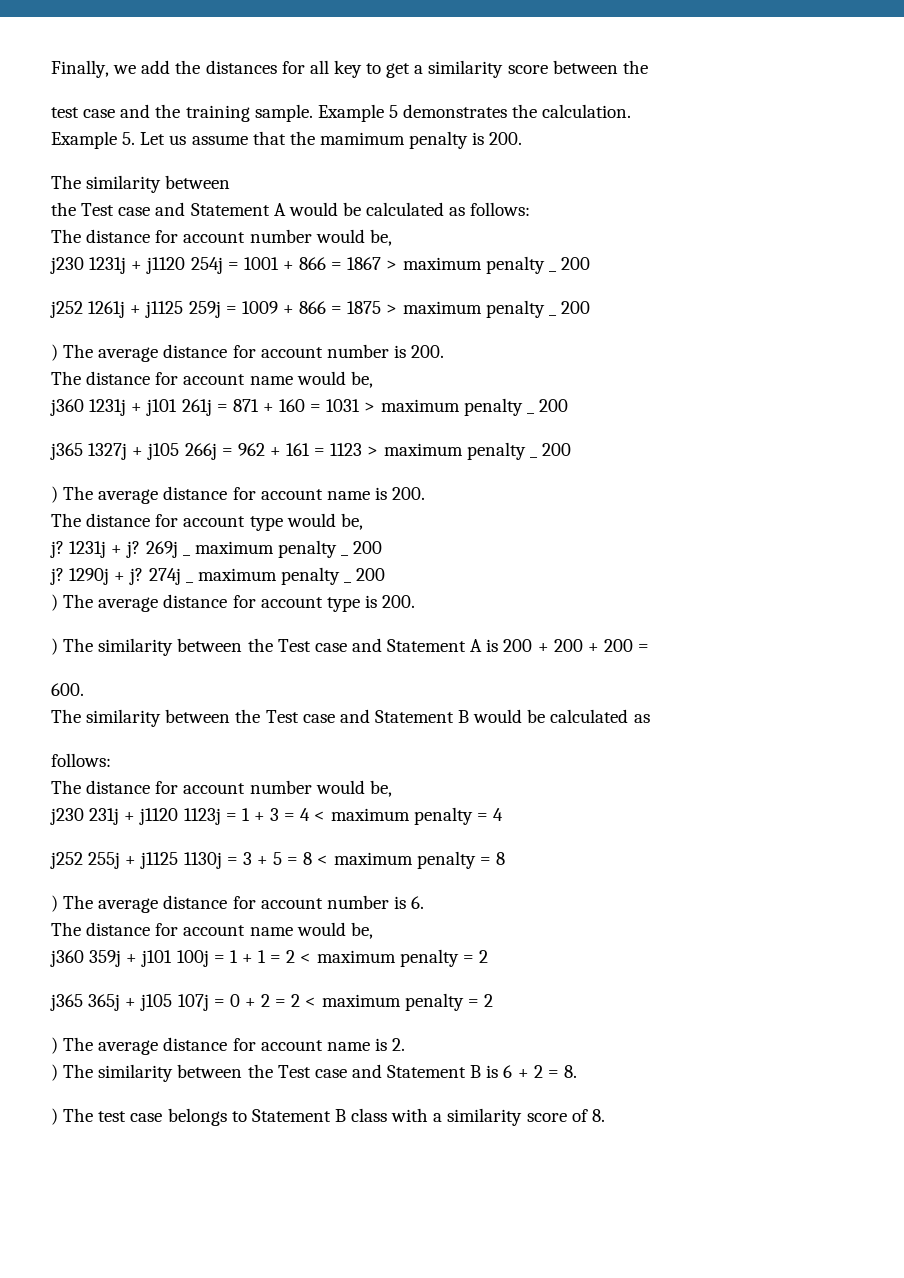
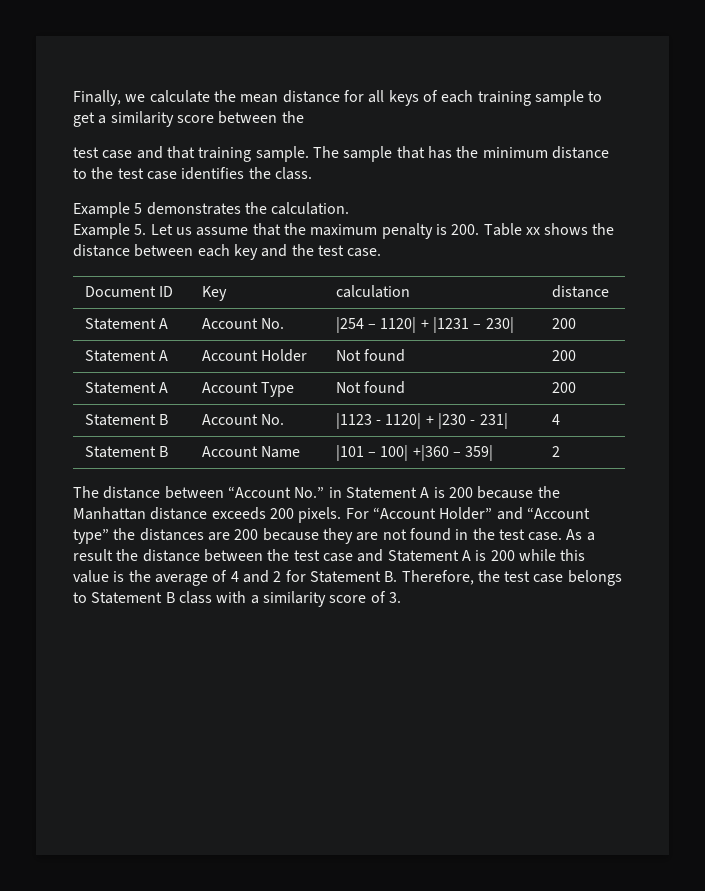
- Finally, we add the distances for all key to get a similarity score between the
+ Finally, we calculate the mean distance for all keys of each training sample to get a similarity score between the
- test case and the training sample. Example 5 demonstrates the calculation.
+ test case and that training sample. The sample that has the minimum distance to the test case identifies the class.
+ Example 5 demonstrates the calculation.
- Example 5. Let us assume that the mamimum penalty is 200.
- The similarity between
- the Test case and Statement A would be calculated as follows:
- The distance for account number would be,
- j230 1231j + j1120 254j = 1001 + 866 = 1867 > maximum penalty _ 200
- j252 1261j + j1125 259j = 1009 + 866 = 1875 > maximum penalty _ 200
- ) The average distance for account number is 200.
- The distance for account name would be,
- j360 1231j + j101 261j = 871 + 160 = 1031 > maximum penalty _ 200
- j365 1327j + j105 266j = 962 + 161 = 1123 > maximum penalty _ 200
- ) The average distance for account name is 200.
- The distance for account type would be,
- j? 1231j + j? 269j _ maximum penalty _ 200
- j? 1290j + j? 274j _ maximum penalty _ 200
- ) The average distance for account type is 200.
- ) The similarity between the Test case and Statement A is 200 + 200 + 200 =
- 600.
- The similarity between the Test case and Statement B would be calculated as
- follows:
- The distance for account number would be,
- j230 231j + j1120 1123j = 1 + 3 = 4 < maximum penalty = 4
- j252 255j + j1125 1130j = 3 + 5 = 8 < maximum penalty = 8
- ) The average distance for account number is 6.
- The distance for account name would be,
- j360 359j + j101 100j = 1 + 1 = 2 < maximum penalty = 2
- j365 365j + j105 107j = 0 + 2 = 2 < maximum penalty = 2
- ) The average distance for account name is 2.
- ) The similarity between the Test case and Statement B is 6 + 2 = 8.
- ) The test case belongs to Statement B class with a similarity score of 8.
+ Example 5. Let us assume that the maximum penalty is 200. Table xx shows the distance between each key and the test case.
+ Document ID | Key | calculation | distance
+ Statement A | Account No. | |254 – 1120| + |1231 – 230| | 200
+ Statement A | Account Holder | Not found | 200
+ Statement A | Account Type | Not found | 200
+ Statement B | Account No. | |1123 - 1120| + |230 - 231| | 4
+ Statement B | Account Name | |101 – 100| +|360 – 359| | 2
+ The distance between “Account No.” in Statement A is 200 because the Manhattan distance exceeds 200 pixels. For “Account Holder” and “Account type” the distances are 200 because they are not found in the test case. As a result the distance between the test case and Statement A is 200 while this value is the average of 4 and 2 for Statement B. Therefore, the test case belongs to Statement B class with a similarity score of 3.

